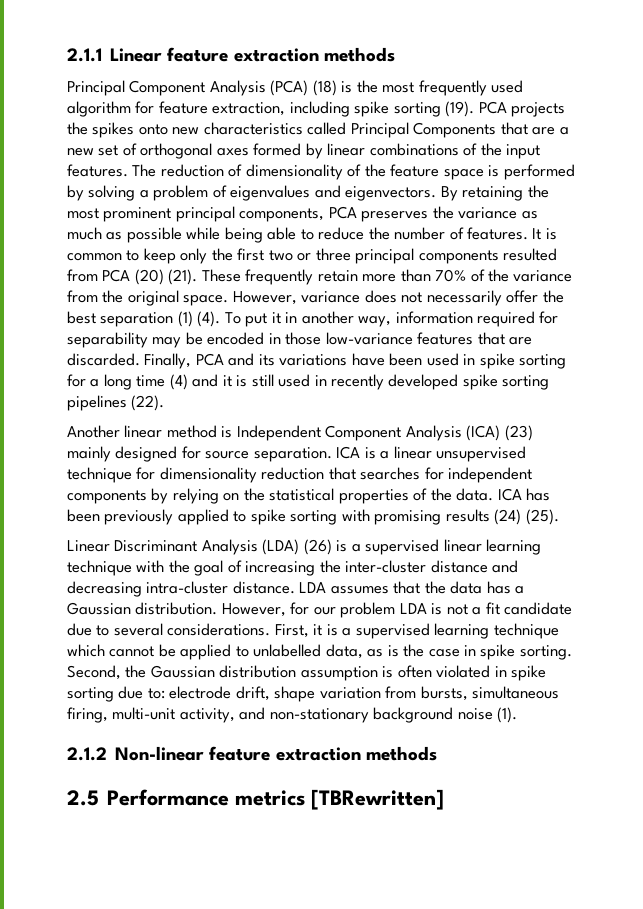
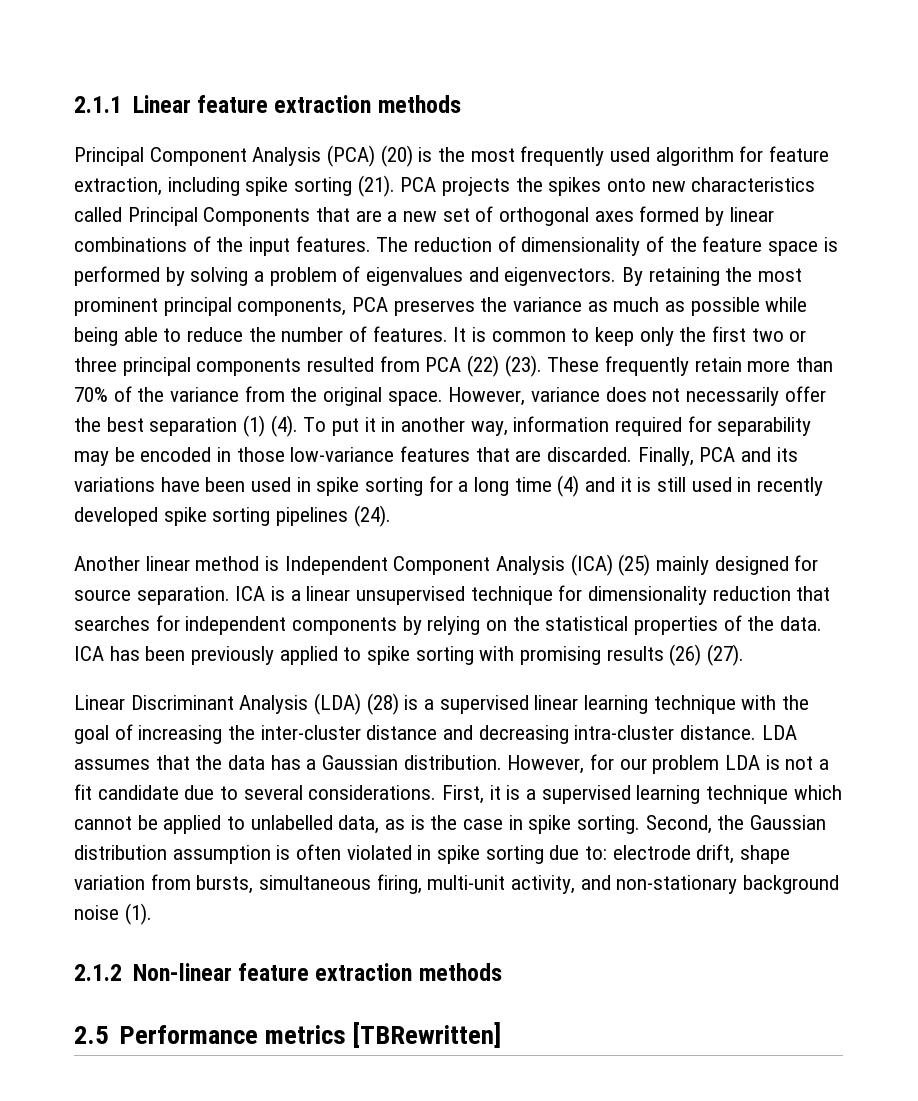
- Principal Component Analysis (PCA) (18) is the most frequently used algorithm for feature extraction, including spike sorting (19).
+ Principal Component Analysis (PCA) (20) is the most frequently used algorithm for feature extraction, including spike sorting (21).
- It is common to keep only the first two or three principal components resulted from PCA (20) (21).
+ It is common to keep only the first two or three principal components resulted from PCA (22) (23).
- Finally, PCA and its variations have been used in spike sorting for a long time (4) and it is still used in recently developed spike sorting pipelines (22).
+ Finally, PCA and its variations have been used in spike sorting for a long time (4) and it is still used in recently developed spike sorting pipelines (24).
- Another linear method is Independent Component Analysis (ICA) (23) mainly designed for source separation.
+ Another linear method is Independent Component Analysis (ICA) (25) mainly designed for source separation.
- ICA has been previously applied to spike sorting with promising results (24) (25).
+ ICA has been previously applied to spike sorting with promising results (26) (27).
- Linear Discriminant Analysis (LDA) (26) is a supervised linear learning technique with the goal of increasing the inter-cluster distance and decreasing intra-cluster distance.
+ Linear Discriminant Analysis (LDA) (28) is a supervised linear learning technique with the goal of increasing the inter-cluster distance and decreasing intra-cluster distance.

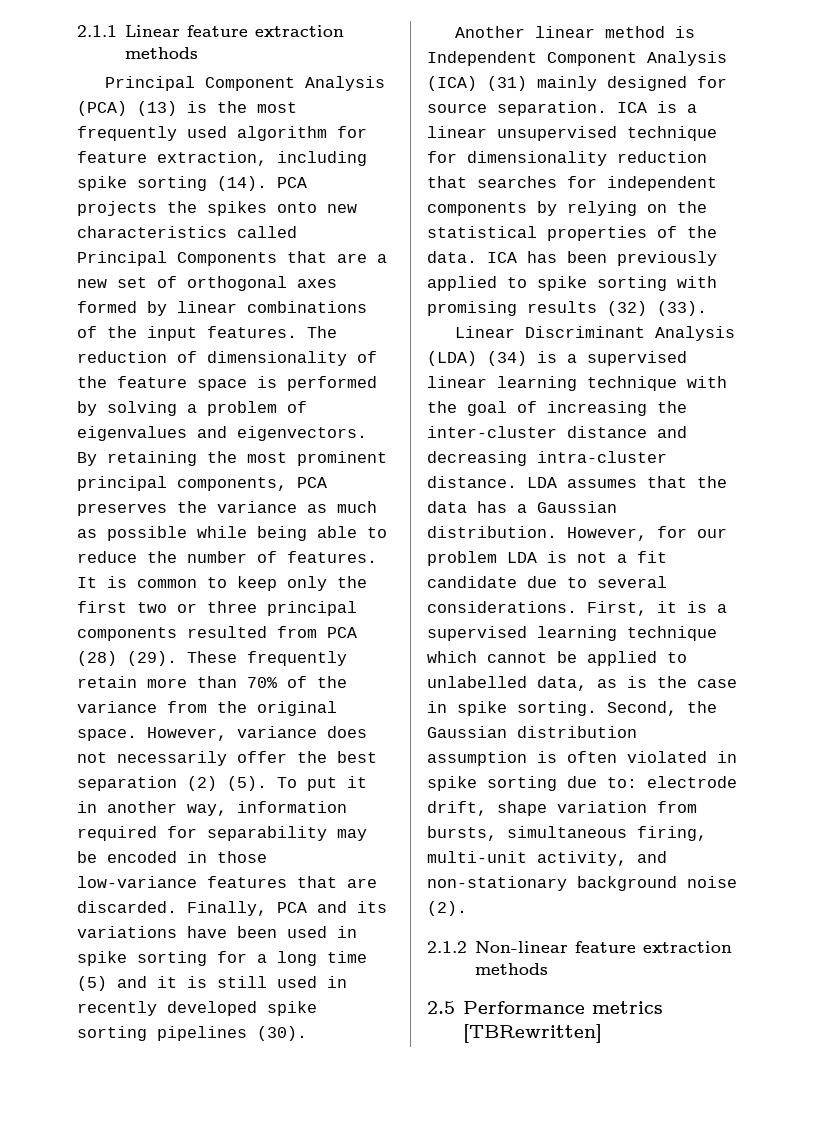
- Principal Component Analysis (PCA) (20) is the most frequently used algorithm for feature extraction, including spike sorting (21).
+ Principal Component Analysis (PCA) (13) is the most frequently used algorithm for feature extraction, including spike sorting (14).
- It is common to keep only the first two or three principal components resulted from PCA (22) (23).
+ It is common to keep only the first two or three principal components resulted from PCA (28) (29).
- However, variance does not necessarily offer the best separation (1) (4).
+ However, variance does not necessarily offer the best separation (2) (5).
- Finally, PCA and its variations have been used in spike sorting for a long time (4) and it is still used in recently developed spike sorting pipelines (24).
+ Finally, PCA and its variations have been used in spike sorting for a long time (5) and it is still used in recently developed spike sorting pipelines (30).
- Another linear method is Independent Component Analysis (ICA) (25) mainly designed for source separation.
+ Another linear method is Independent Component Analysis (ICA) (31) mainly designed for source separation.
- ICA has been previously applied to spike sorting with promising results (26) (27).
+ ICA has been previously applied to spike sorting with promising results (32) (33).
- Linear Discriminant Analysis (LDA) (28) is a supervised linear learning technique with the goal of increasing the inter-cluster distance and decreasing intra-cluster distance.
+ Linear Discriminant Analysis (LDA) (34) is a supervised linear learning technique with the goal of increasing the inter-cluster distance and decreasing intra-cluster distance.
- Second, the Gaussian distribution assumption is often violated in spike sorting due to: electrode drift, shape variation from bursts, simultaneous firing, multi-unit activity, and non-stationary background noise (1).
+ Second, the Gaussian distribution assumption is often violated in spike sorting due to: electrode drift, shape variation from bursts, simultaneous firing, multi-unit activity, and non-stationary background noise (2).

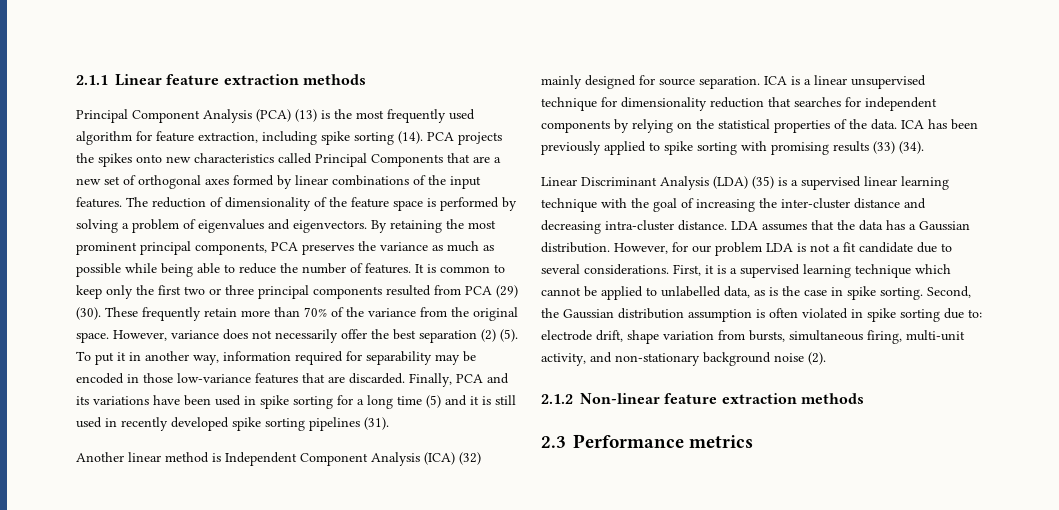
- It is common to keep only the first two or three principal components resulted from PCA (28) (29).
+ It is common to keep only the first two or three principal components resulted from PCA (29) (30).
- Finally, PCA and its variations have been used in spike sorting for a long time (5) and it is still used in recently developed spike sorting pipelines (30).
+ Finally, PCA and its variations have been used in spike sorting for a long time (5) and it is still used in recently developed spike sorting pipelines (31).
- Another linear method is Independent Component Analysis (ICA) (31) mainly designed for source separation.
+ Another linear method is Independent Component Analysis (ICA) (32) mainly designed for source separation.
- ICA has been previously applied to spike sorting with promising results (32) (33).
+ ICA has been previously applied to spike sorting with promising results (33) (34).
- Linear Discriminant Analysis (LDA) (34) is a supervised linear learning technique with the goal of increasing the inter-cluster distance and decreasing intra-cluster distance.
+ Linear Discriminant Analysis (LDA) (35) is a supervised linear learning technique with the goal of increasing the inter-cluster distance and decreasing intra-cluster distance.
- 2.5 Performance metrics [TBRewritten]
+ 2.3 Performance metrics

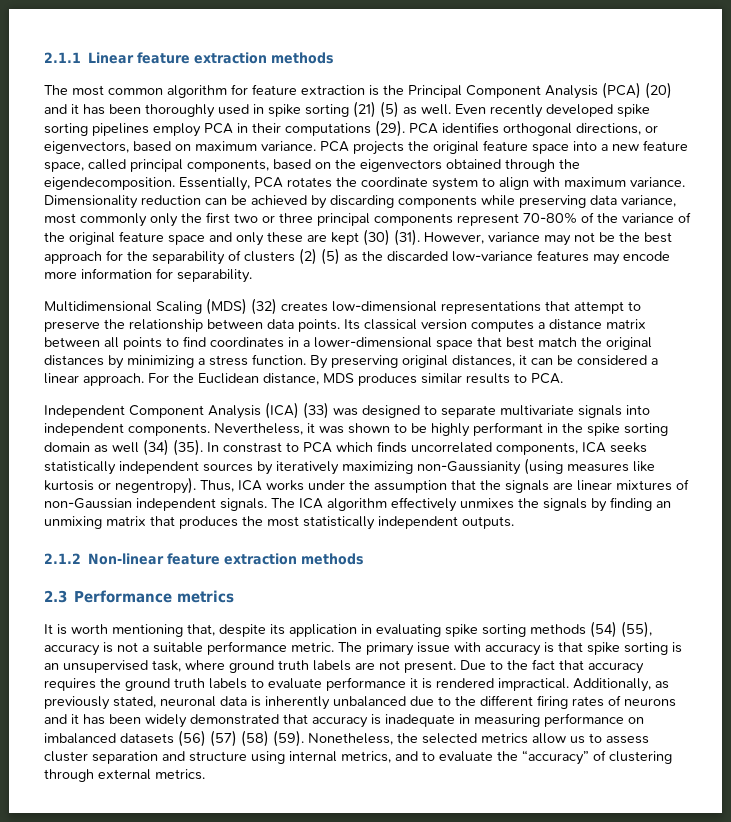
- Principal Component Analysis (PCA) (13) is the most frequently used algorithm for feature extraction, including spike sorting (14). PCA projects the spikes onto new characteristics called Principal Components that are a new set of orthogonal axes formed by linear combinations of the input features. The reduction of dimensionality of the feature space is performed by solving a problem of eigenvalues and eigenvectors. By retaining the most prominent principal components, PCA preserves the variance as much as possible while being able to reduce the number of features. It is common to keep only the first two or three principal components resulted from PCA (29) (30). These frequently retain more than 70% of the variance from the original space. However, variance does not necessarily offer the best separation (2) (5). To put it in another way, information required for separability may be encoded in those low-variance features that are discarded. Finally, PCA and its variations have been used in spike sorting for a long time (5) and it is still used in recently developed spike sorting pipelines (31).
- Another linear method is Independent Component Analysis (ICA) (32) mainly designed for source separation. ICA is a linear unsupervised technique for dimensionality reduction that searches for independent components by relying on the statistical properties of the data. ICA has been previously applied to spike sorting with promising results (33) (34).
- Linear Discriminant Analysis (LDA) (35) is a supervised linear learning technique with the goal of increasing the inter-cluster distance and decreasing intra-cluster distance. LDA assumes that the data has a Gaussian distribution. However, for our problem LDA is not a fit candidate due to several considerations. First, it is a supervised learning technique which cannot be applied to unlabelled data, as is the case in spike sorting. Second, the Gaussian distribution assumption is often violated in spike sorting due to: electrode drift, shape variation from bursts, simultaneous firing, multi-unit activity, and non-stationary background noise (2).
+ The most common algorithm for feature extraction is the Principal Component Analysis (PCA) (20) and it has been thoroughly used in spike sorting (21) (5) as well. Even recently developed spike sorting pipelines employ PCA in their computations (29). PCA identifies orthogonal directions, or eigenvectors, based on maximum variance. PCA projects the original feature space into a new feature space, called principal components, based on the eigenvectors obtained through the eigendecomposition. Essentially, PCA rotates the coordinate system to align with maximum variance. Dimensionality reduction can be achieved by discarding components while preserving data variance, most commonly only the first two or three principal components represent 70-80% of the variance of the original feature space and only these are kept (30) (31). However, variance may not be the best approach for the separability of clusters (2) (5) as the discarded low-variance features may encode more information for separability.
+ Multidimensional Scaling (MDS) (32) creates low-dimensional representations that attempt to preserve the relationship between data points. Its classical version computes a distance matrix between all points to find coordinates in a lower-dimensional space that best match the original distances by minimizing a stress function. By preserving original distances, it can be considered a linear approach. For the Euclidean distance, MDS produces similar results to PCA.
+ Independent Component Analysis (ICA) (33) was designed to separate multivariate signals into independent components. Nevertheless, it was shown to be highly performant in the spike sorting domain as well (34) (35). In constrast to PCA which finds uncorrelated components, ICA seeks statistically independent sources by iteratively maximizing non-Gaussianity (using measures like kurtosis or negentropy). Thus, ICA works under the assumption that the signals are linear mixtures of non-Gaussian independent signals. The ICA algorithm effectively unmixes the signals by finding an unmixing matrix that produces the most statistically independent outputs.
+ It is worth mentioning that, despite its application in evaluating spike sorting methods (54) (55), accuracy is not a suitable performance metric. The primary issue with accuracy is that spike sorting is an unsupervised task, where ground truth labels are not present. Due to the fact that accuracy requires the ground truth labels to evaluate performance it is rendered impractical. Additionally, as previously stated, neuronal data is inherently unbalanced due to the different firing rates of neurons and it has been widely demonstrated that accuracy is inadequate in measuring performance on imbalanced datasets (56) (57) (58) (59). Nonetheless, the selected metrics allow us to assess cluster separation and structure using internal metrics, and to evaluate the “accuracy” of clustering through external metrics.

